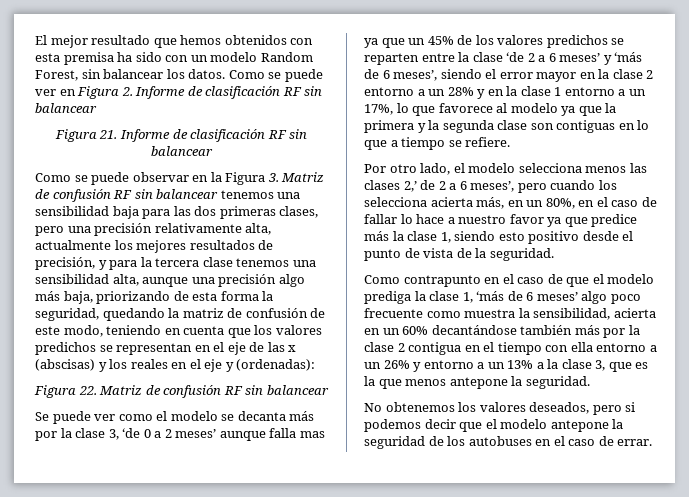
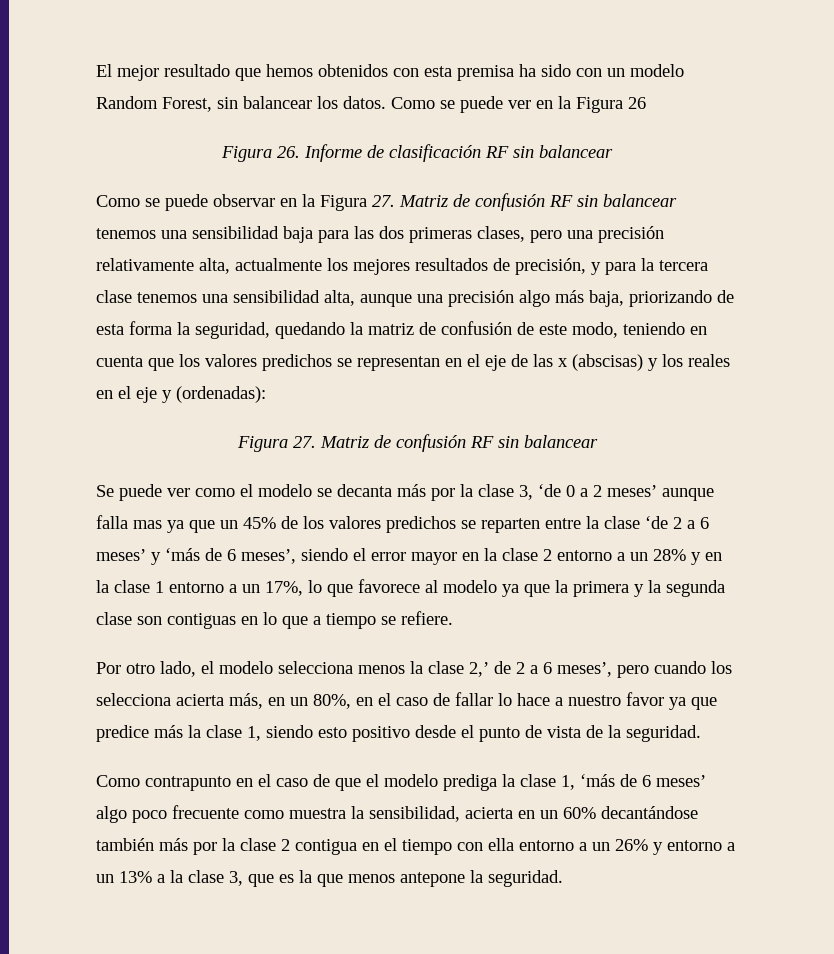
- Como se puede ver en Figura 2. Informe de clasificación RF sin balancear
- Figura 21. Informe de clasificación RF sin balancear
+ Como se puede ver en la Figura 26
+ Figura 26. Informe de clasificación RF sin balancear
- Como se puede observar en la Figura 3. Matriz de confusión RF sin balancear tenemos una sensibilidad baja para las dos primeras clases, pero una precisión relativamente alta, actualmente los mejores resultados de precisión, y para la tercera clase tenemos una sensibilidad alta, aunque una precisión algo más baja, priorizando de esta forma la seguridad, quedando la matriz de confusión de este modo, teniendo en cuenta que los valores predichos se representan en el eje de las x (abscisas) y los reales en el eje y (ordenadas):
- Figura 22. Matriz de confusión RF sin balancear
+ Como se puede observar en la Figura 27. Matriz de confusión RF sin balancear tenemos una sensibilidad baja para las dos primeras clases, pero una precisión relativamente alta, actualmente los mejores resultados de precisión, y para la tercera clase tenemos una sensibilidad alta, aunque una precisión algo más baja, priorizando de esta forma la seguridad, quedando la matriz de confusión de este modo, teniendo en cuenta que los valores predichos se representan en el eje de las x (abscisas) y los reales en el eje y (ordenadas):
+ Figura 27. Matriz de confusión RF sin balancear
- Por otro lado, el modelo selecciona menos las clases 2,’ de 2 a 6 meses’, pero cuando los selecciona acierta más, en un 80%, en el caso de fallar lo hace a nuestro favor ya que predice más la clase 1, siendo esto positivo desde el punto de vista de la seguridad.
+ Por otro lado, el modelo selecciona menos la clase 2,’ de 2 a 6 meses’, pero cuando los selecciona acierta más, en un 80%, en el caso de fallar lo hace a nuestro favor ya que predice más la clase 1, siendo esto positivo desde el punto de vista de la seguridad.
- No obtenemos los valores deseados, pero si podemos decir que el modelo antepone la seguridad de los autobuses en el caso de errar.

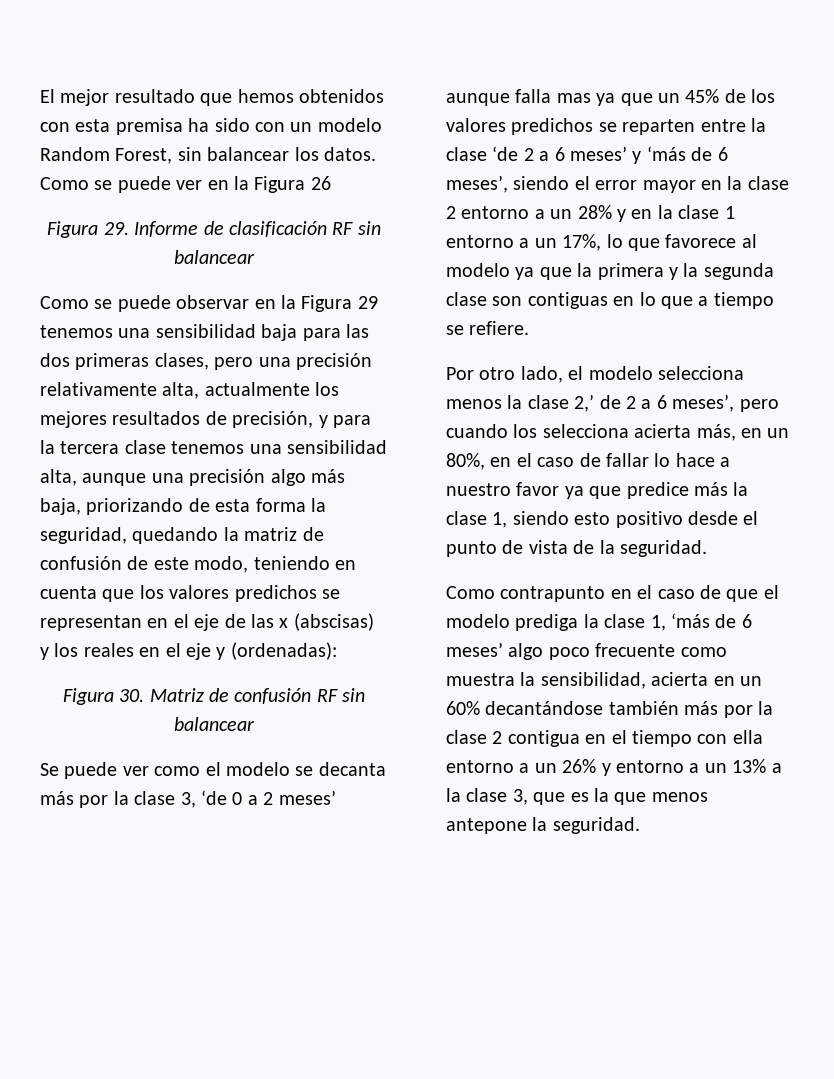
- Figura 26. Informe de clasificación RF sin balancear
+ Figura 29. Informe de clasificación RF sin balancear
- Como se puede observar en la Figura 27. Matriz de confusión RF sin balancear tenemos una sensibilidad baja para las dos primeras clases, pero una precisión relativamente alta, actualmente los mejores resultados de precisión, y para la tercera clase tenemos una sensibilidad alta, aunque una precisión algo más baja, priorizando de esta forma la seguridad, quedando la matriz de confusión de este modo, teniendo en cuenta que los valores predichos se representan en el eje de las x (abscisas) y los reales en el eje y (ordenadas):
- Figura 27. Matriz de confusión RF sin balancear
+ Como se puede observar en la Figura 29 tenemos una sensibilidad baja para las dos primeras clases, pero una precisión relativamente alta, actualmente los mejores resultados de precisión, y para la tercera clase tenemos una sensibilidad alta, aunque una precisión algo más baja, priorizando de esta forma la seguridad, quedando la matriz de confusión de este modo, teniendo en cuenta que los valores predichos se representan en el eje de las x (abscisas) y los reales en el eje y (ordenadas):
+ Figura 30. Matriz de confusión RF sin balancear

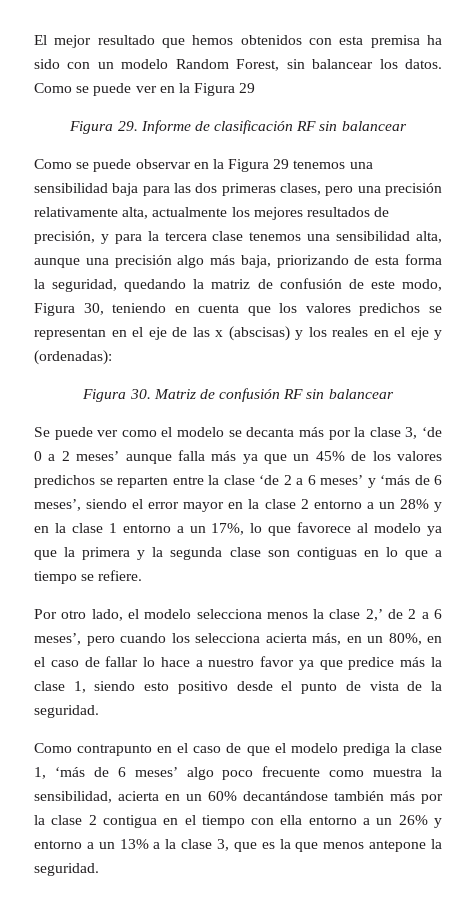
- Como se puede ver en la Figura 26
+ Como se puede ver en la Figura 29
- Como se puede observar en la Figura 29 tenemos una sensibilidad baja para las dos primeras clases, pero una precisión relativamente alta, actualmente los mejores resultados de precisión, y para la tercera clase tenemos una sensibilidad alta, aunque una precisión algo más baja, priorizando de esta forma la seguridad, quedando la matriz de confusión de este modo, teniendo en cuenta que los valores predichos se representan en el eje de las x (abscisas) y los reales en el eje y (ordenadas):
+ Como se puede observar en la Figura 29 tenemos una sensibilidad baja para las dos primeras clases, pero una precisión relativamente alta, actualmente los mejores resultados de precisión, y para la tercera clase tenemos una sensibilidad alta, aunque una precisión algo más baja, priorizando de esta forma la seguridad, quedando la matriz de confusión de este modo, Figura 30, teniendo en cuenta que los valores predichos se representan en el eje de las x (abscisas) y los reales en el eje y (ordenadas):
- Se puede ver como el modelo se decanta más por la clase 3, ‘de 0 a 2 meses’ aunque falla mas ya que un 45% de los valores predichos se reparten entre la clase ‘de 2 a 6 meses’ y ‘más de 6 meses’, siendo el error mayor en la clase 2 entorno a un 28% y en la clase 1 entorno a un 17%, lo que favorece al modelo ya que la primera y la segunda clase son contiguas en lo que a tiempo se refiere.
+ Se puede ver como el modelo se decanta más por la clase 3, ‘de 0 a 2 meses’ aunque falla más ya que un 45% de los valores predichos se reparten entre la clase ‘de 2 a 6 meses’ y ‘más de 6 meses’, siendo el error mayor en la clase 2 entorno a un 28% y en la clase 1 entorno a un 17%, lo que favorece al modelo ya que la primera y la segunda clase son contiguas en lo que a tiempo se refiere.

